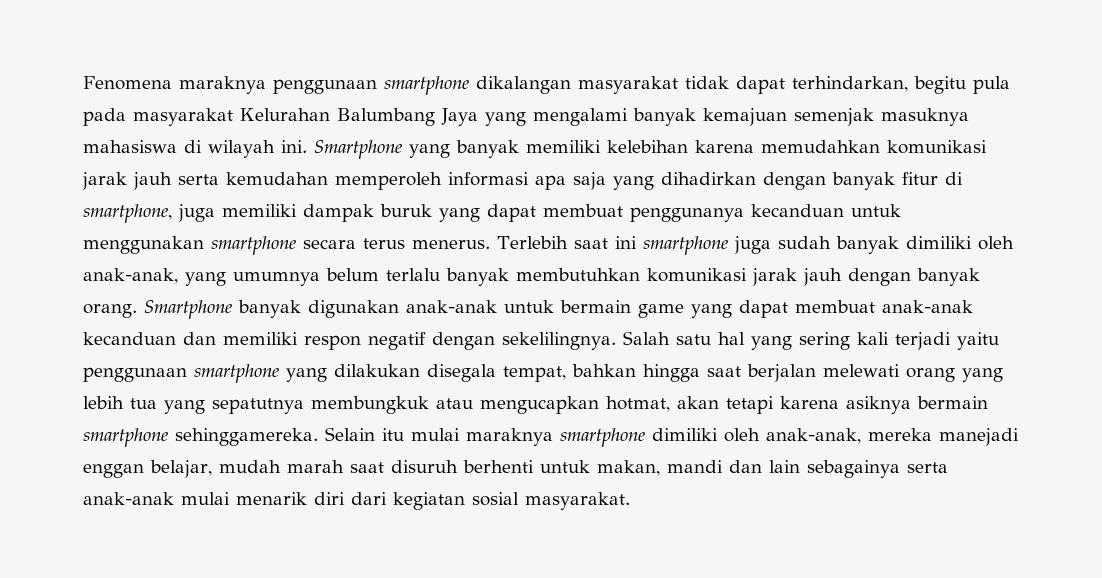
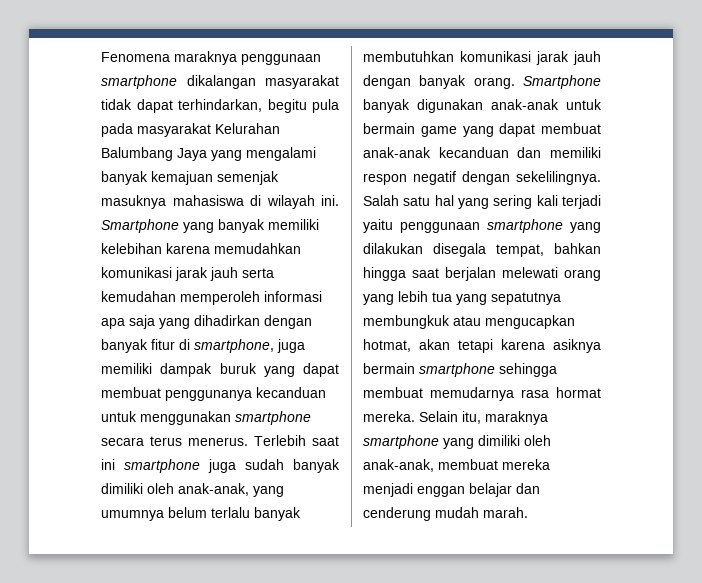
- Salah satu hal yang sering kali terjadi yaitu penggunaan smartphone yang dilakukan disegala tempat, bahkan hingga saat berjalan melewati orang yang lebih tua yang sepatutnya membungkuk atau mengucapkan hotmat, akan tetapi karena asiknya bermain smartphone sehinggamereka. Selain itu mulai maraknya smartphone dimiliki oleh anak-anak, mereka manejadi enggan belajar, mudah marah saat disuruh berhenti untuk makan, mandi dan lain sebagainya serta anak-anak mulai menarik diri dari kegiatan sosial masyarakat.
+ Salah satu hal yang sering kali terjadi yaitu penggunaan smartphone yang dilakukan disegala tempat, bahkan hingga saat berjalan melewati orang yang lebih tua yang sepatutnya membungkuk atau mengucapkan hotmat, akan tetapi karena asiknya bermain smartphone sehingga membuat memudarnya rasa hormat mereka. Selain itu, maraknya smartphone yang dimiliki oleh anak-anak, membuat mereka menjadi enggan belajar dan cenderung mudah marah.

